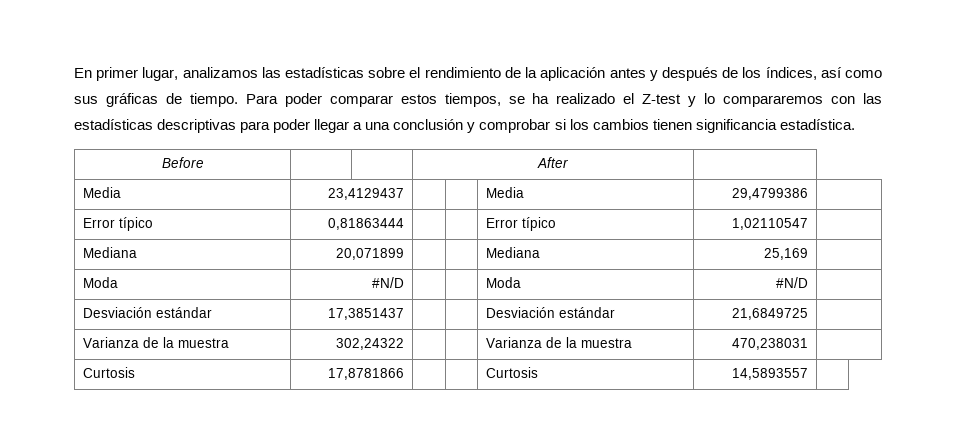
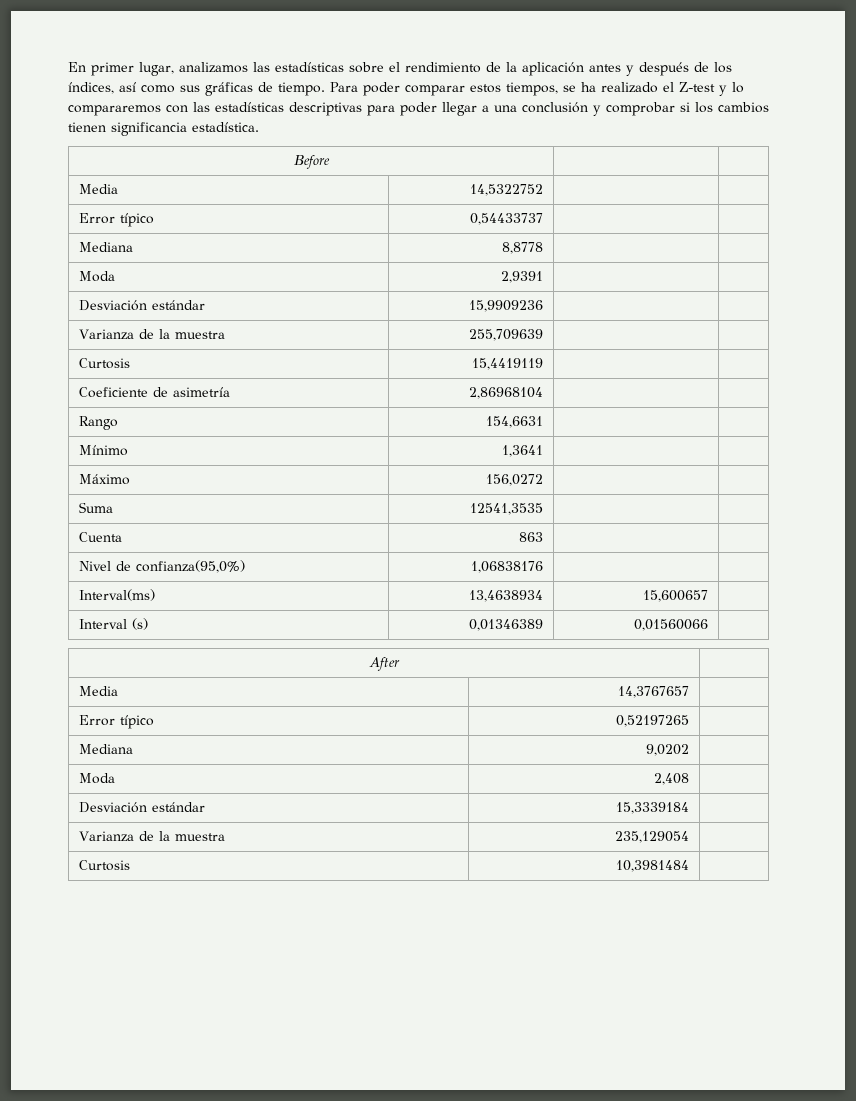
- Before | | | After |
- Media | 23,4129437 | | | Media | 29,4799386 |
- Error típico | 0,81863444 | | | Error típico | 1,02110547 |
- Mediana | 20,071899 | | | Mediana | 25,169 |
- Moda | #N/D | | | Moda | #N/D |
- Desviación estándar | 17,3851437 | | | Desviación estándar | 21,6849725 |
- Varianza de la muestra | 302,24322 | | | Varianza de la muestra | 470,238031 |
- Curtosis | 17,8781866 | | | Curtosis | 14,5893557 |
+ Before | |
+ Media | 14,5322752 | |
+ Error típico | 0,54433737 | |
+ Mediana | 8,8778 | |
+ Moda | 2,9391 | |
+ Desviación estándar | 15,9909236 | |
+ Varianza de la muestra | 255,709639 | |
+ Curtosis | 15,4419119 | |
+ Coeficiente de asimetría | 2,86968104 | |
+ Rango | 154,6631 | |
+ Mínimo | 1,3641 | |
+ Máximo | 156,0272 | |
+ Suma | 12541,3535 | |
+ Cuenta | 863 | |
+ Nivel de confianza(95,0%) | 1,06838176 | |
+ Interval(ms) | 13,4638934 | 15,600657 |
+ Interval (s) | 0,01346389 | 0,01560066 |
+ After |
+ Media | 14,3767657 |
+ Error típico | 0,52197265 |
+ Mediana | 9,0202 |
+ Moda | 2,408 |
+ Desviación estándar | 15,3339184 |
+ Varianza de la muestra | 235,129054 |
+ Curtosis | 10,3981484 |

